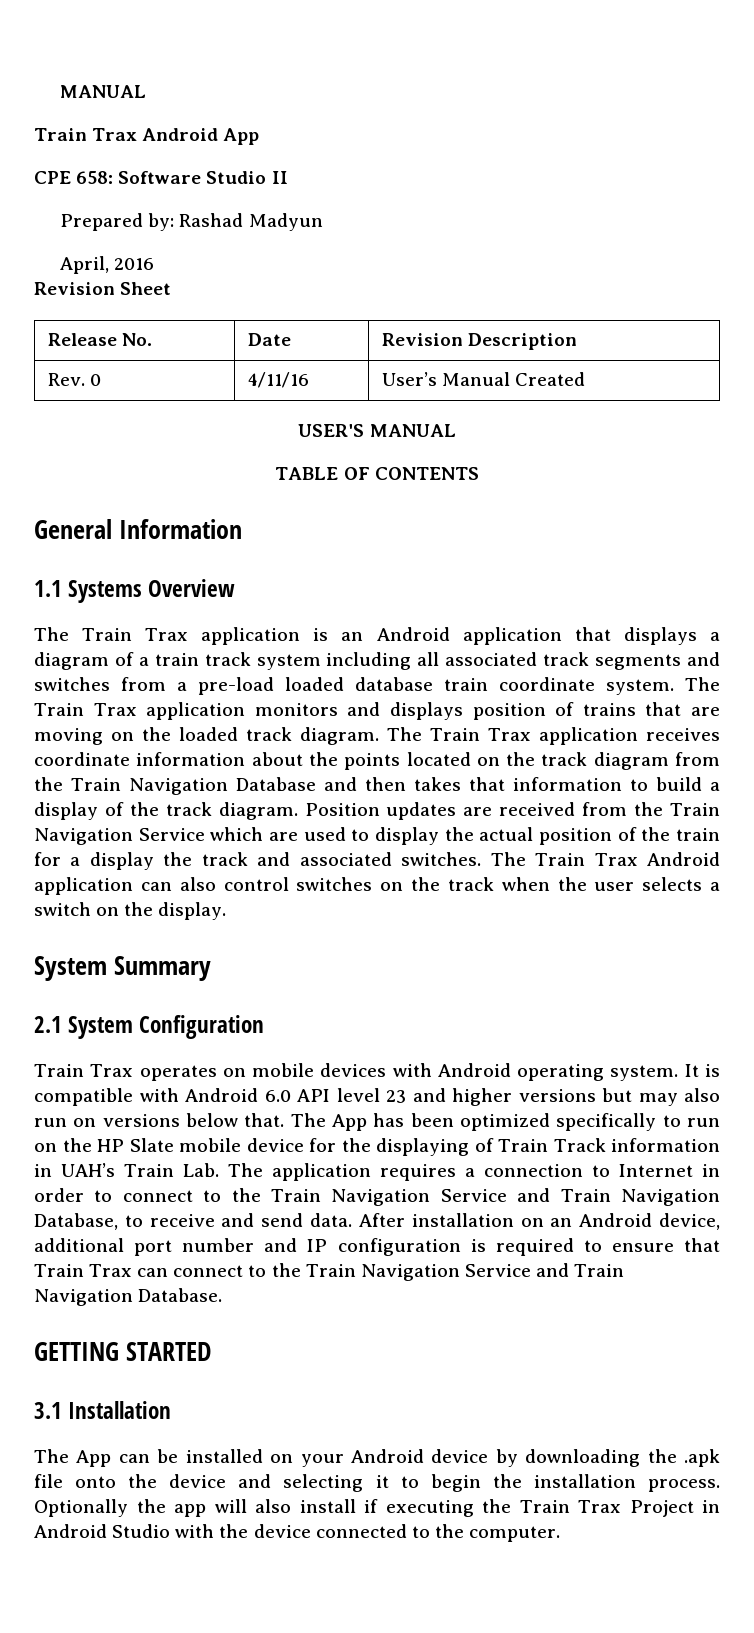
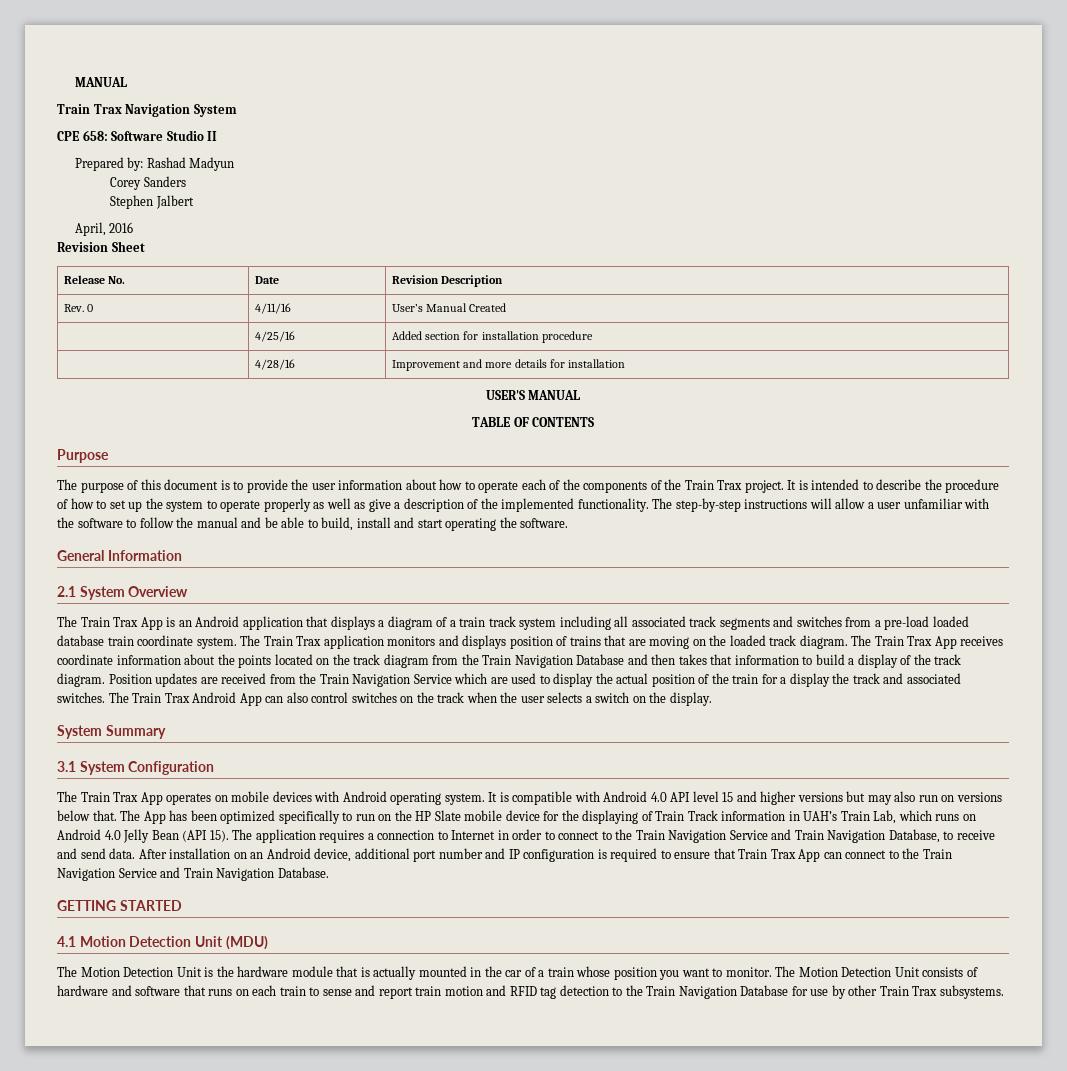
- Train Trax Android App
+ Train Trax Navigation System
+ Corey Sanders
+ Stephen Jalbert
+ | 4/25/16 | Added section for installation procedure
+ | 4/28/16 | Improvement and more details for installation
+ Purpose
+ The purpose of this document is to provide the user information about how to operate each of the components of the Train Trax project. It is intended to describe the procedure of how to set up the system to operate properly as well as give a description of the implemented functionality. The step-by-step instructions will allow a user unfamiliar with the software to follow the manual and be able to build, install and start operating the software.
- 1.1 Systems Overview
+ 2.1 System Overview
- The Train Trax application is an Android application that displays a diagram of a train track system including all associated track segments and switches from a pre-load loaded database train coordinate system.
+ The Train Trax App is an Android application that displays a diagram of a train track system including all associated track segments and switches from a pre-load loaded database train coordinate system.
- The Train Trax application receives coordinate information about the points located on the track diagram from the Train Navigation Database and then takes that information to build a display of the track diagram.
+ The Train Trax App receives coordinate information about the points located on the track diagram from the Train Navigation Database and then takes that information to build a display of the track diagram.
- The Train Trax Android application can also control switches on the track when the user selects a switch on the display.
+ The Train Trax Android App can also control switches on the track when the user selects a switch on the display.
- 2.1 System Configuration
+ 3.1 System Configuration
- Train Trax operates on mobile devices with Android operating system.
+ The Train Trax App operates on mobile devices with Android operating system.
- It is compatible with Android 6.0 API level 23 and higher versions but may also run on versions below that.
+ It is compatible with Android 4.0 API level 15 and higher versions but may also run on versions below that.
- The App has been optimized specifically to run on the HP Slate mobile device for the displaying of Train Track information in UAH’s Train Lab. The application requires a connection to Internet in order to connect to the Train Navigation Service and Train Navigation Database, to receive and send data.
+ The App has been optimized specifically to run on the HP Slate mobile device for the displaying of Train Track information in UAH’s Train Lab, which runs on Android 4.0 Jelly Bean (API 15). The application requires a connection to Internet in order to connect to the Train Navigation Service and Train Navigation Database, to receive and send data.
- After installation on an Android device, additional port number and IP configuration is required to ensure that Train Trax can connect to the Train Navigation Service and Train Navigation Database.
+ After installation on an Android device, additional port number and IP configuration is required to ensure that Train Trax App can connect to the Train Navigation Service and Train Navigation Database.
- 3.1 Installation
- The App can be installed on your Android device by downloading the .apk file onto the device and selecting it to begin the installation process. Optionally the app will also install if executing the Train Trax Project in Android Studio with the device connected to the computer.
+ 4.1 Motion Detection Unit (MDU)
+ The Motion Detection Unit is the hardware module that is actually mounted in the car of a train whose position you want to monitor. The Motion Detection Unit consists of hardware and software that runs on each train to sense and report train motion and RFID tag detection to the Train Navigation Database for use by other Train Trax subsystems.

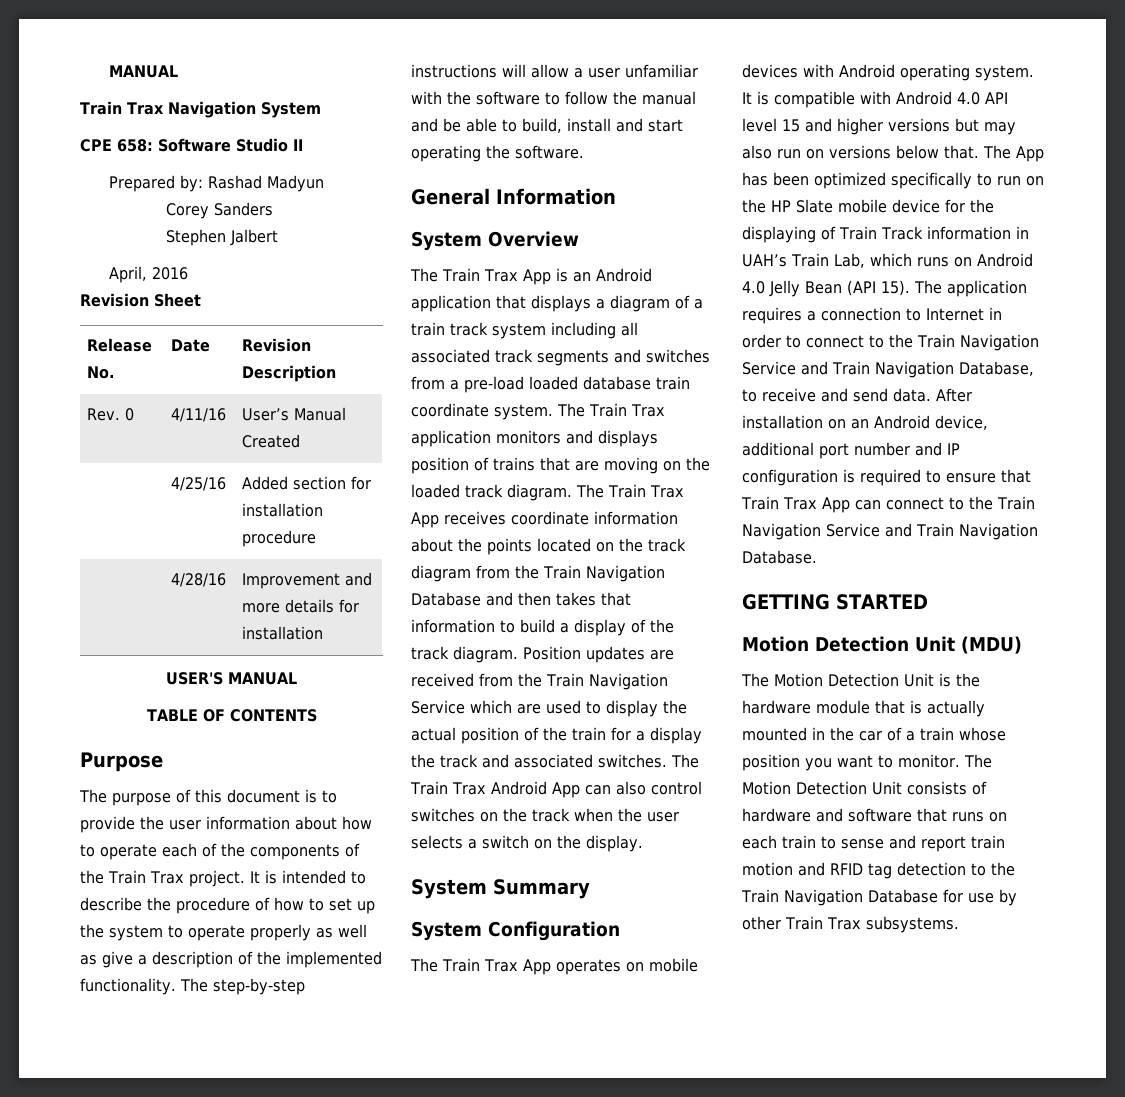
- 2.1 System Overview
+ System Overview
- 3.1 System Configuration
+ System Configuration
- 4.1 Motion Detection Unit (MDU)
+ Motion Detection Unit (MDU)

